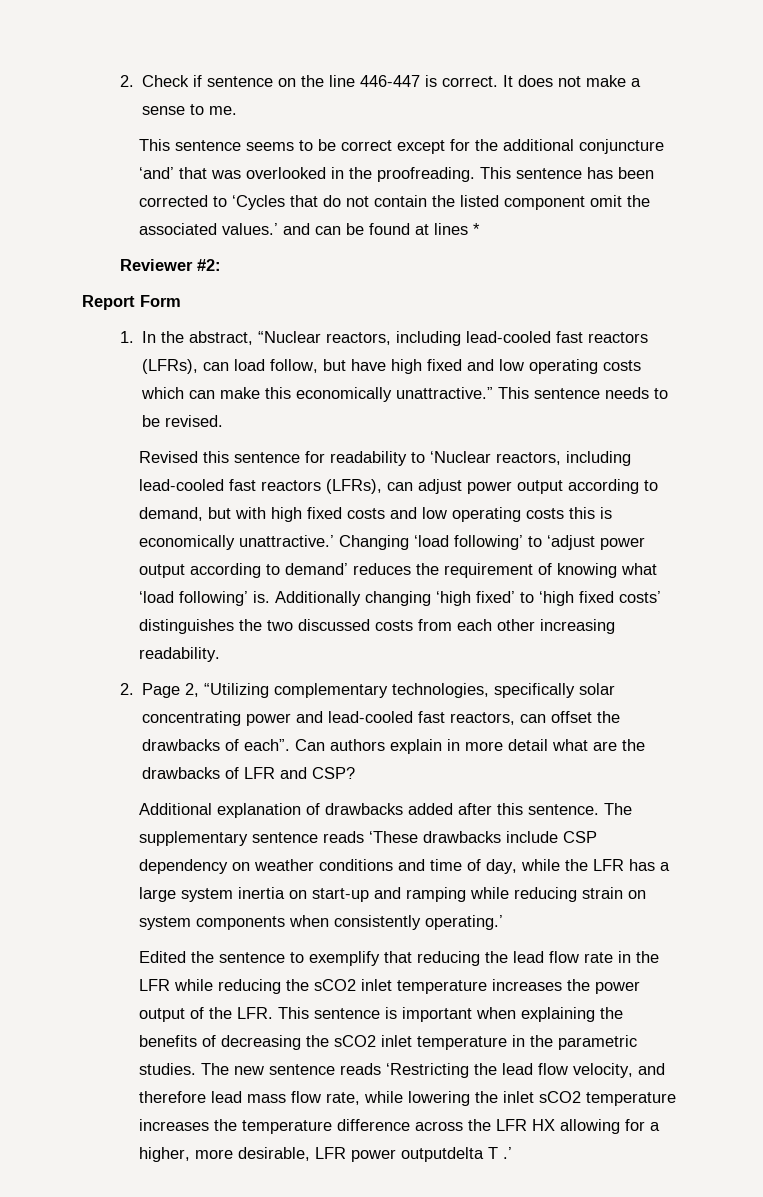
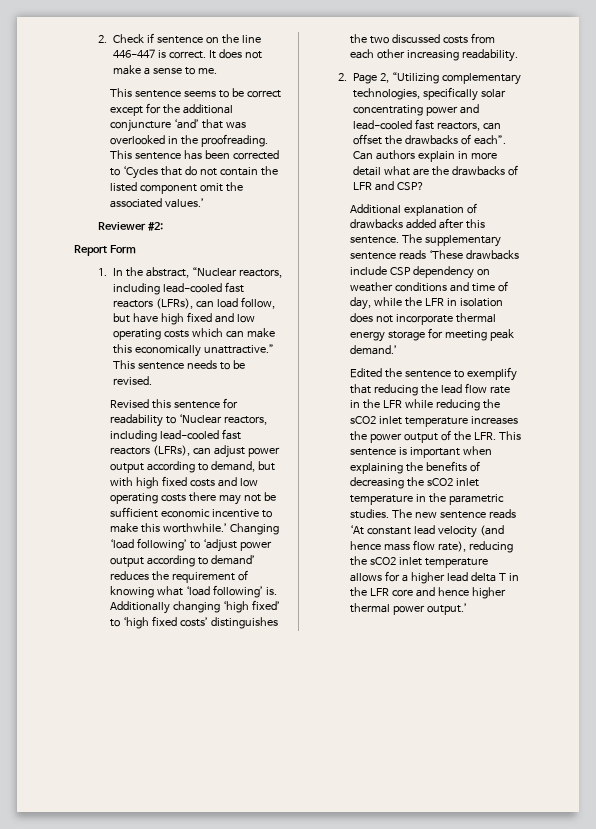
- This sentence has been corrected to ‘Cycles that do not contain the listed component omit the associated values.’ and can be found at lines *
+ This sentence has been corrected to ‘Cycles that do not contain the listed component omit the associated values.’
- Revised this sentence for readability to ‘Nuclear reactors, including lead-cooled fast reactors (LFRs), can adjust power output according to demand, but with high fixed costs and low operating costs this is economically unattractive.’
+ Revised this sentence for readability to ‘Nuclear reactors, including lead-cooled fast reactors (LFRs), can adjust power output according to demand, but with high fixed costs and low operating costs there may not be sufficient economic incentive to make this worthwhile.’
- The supplementary sentence reads ‘These drawbacks include CSP dependency on weather conditions and time of day, while the LFR has a large system inertia on start-up and ramping while reducing strain on system components when consistently operating.’
+ The supplementary sentence reads ‘These drawbacks include CSP dependency on weather conditions and time of day, while the LFR in isolation does not incorporate thermal energy storage for meeting peak demand.’
- The new sentence reads ‘Restricting the lead flow velocity, and therefore lead mass flow rate, while lowering the inlet sCO2 temperature increases the temperature difference across the LFR HX allowing for a higher, more desirable, LFR power outputdelta T .’
+ The new sentence reads ‘At constant lead velocity (and hence mass flow rate), reducing the sCO2 inlet temperature allows for a higher lead delta T in the LFR core and hence higher thermal power output.’

